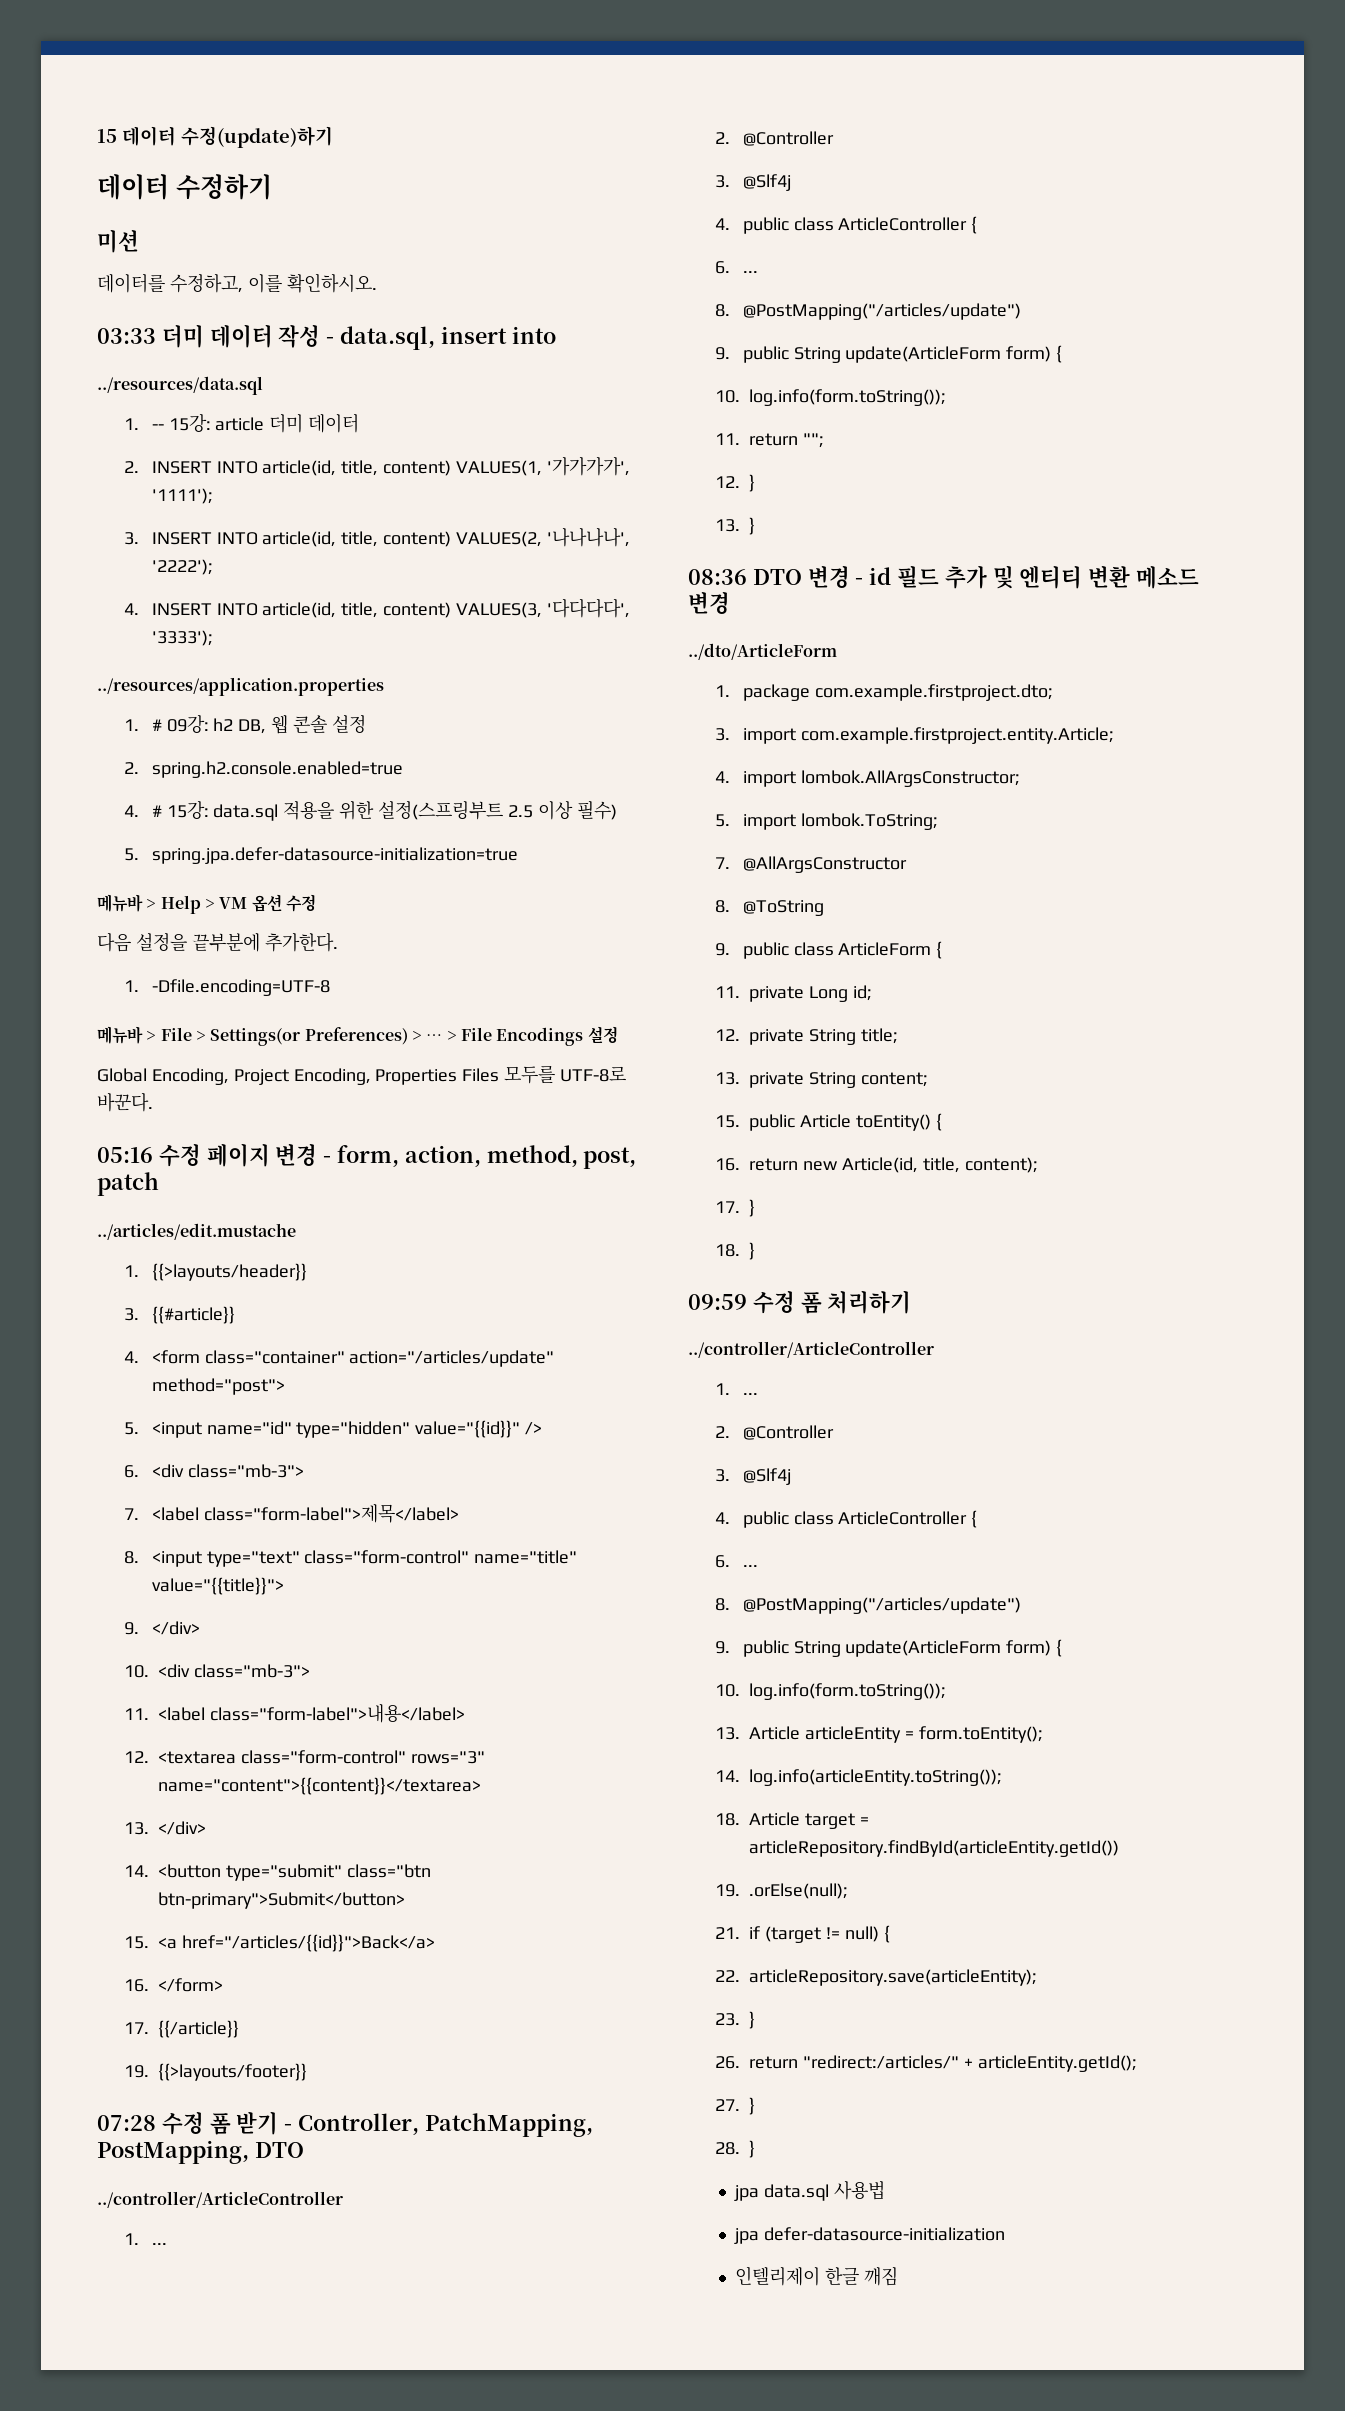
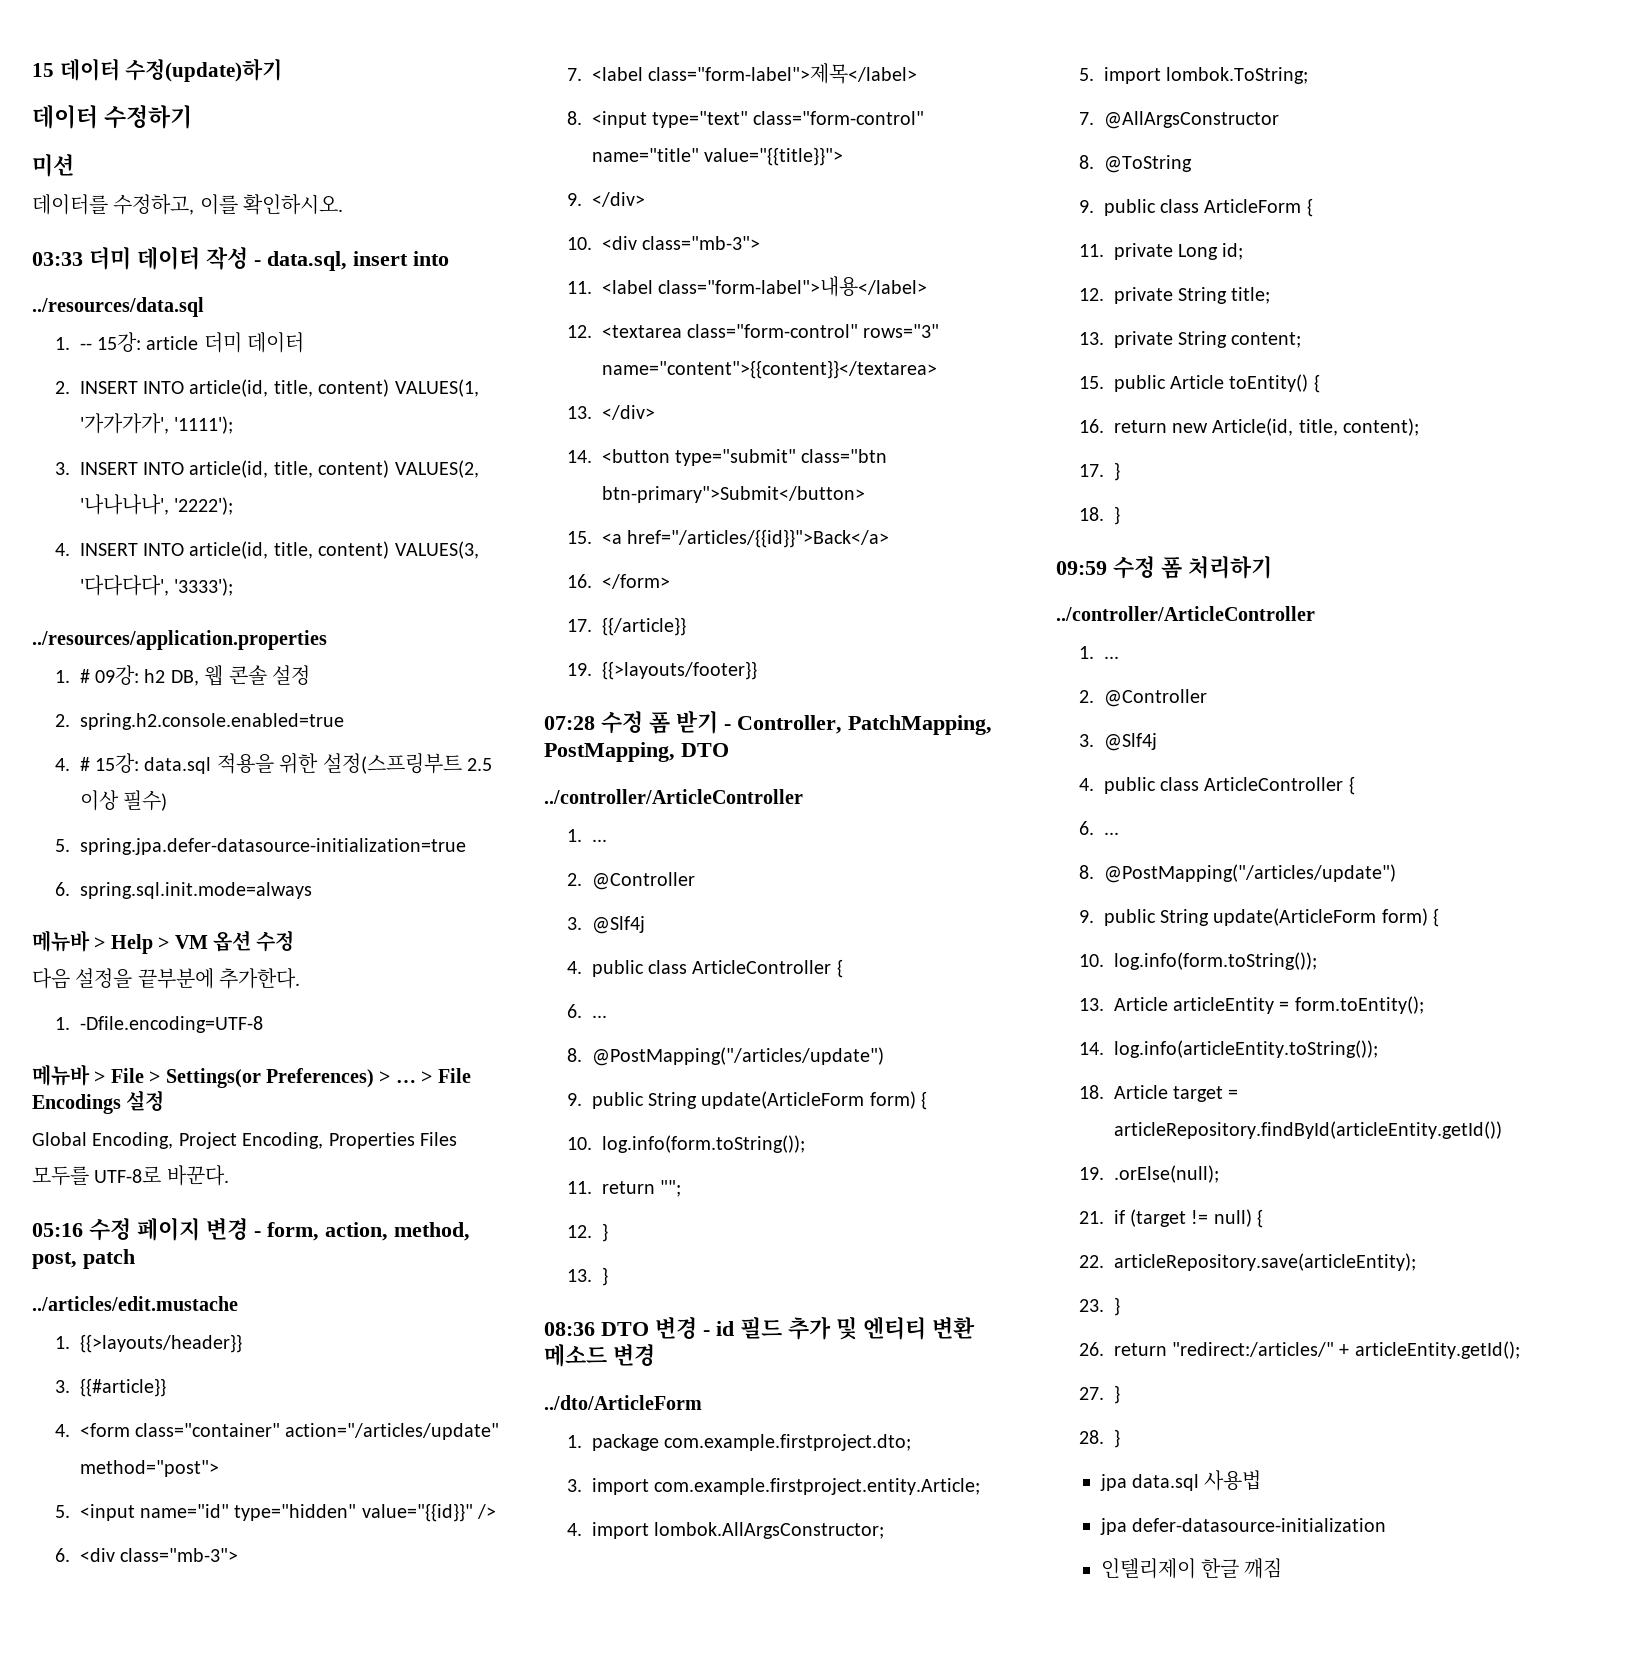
+ 6. spring.sql.init.mode=always

